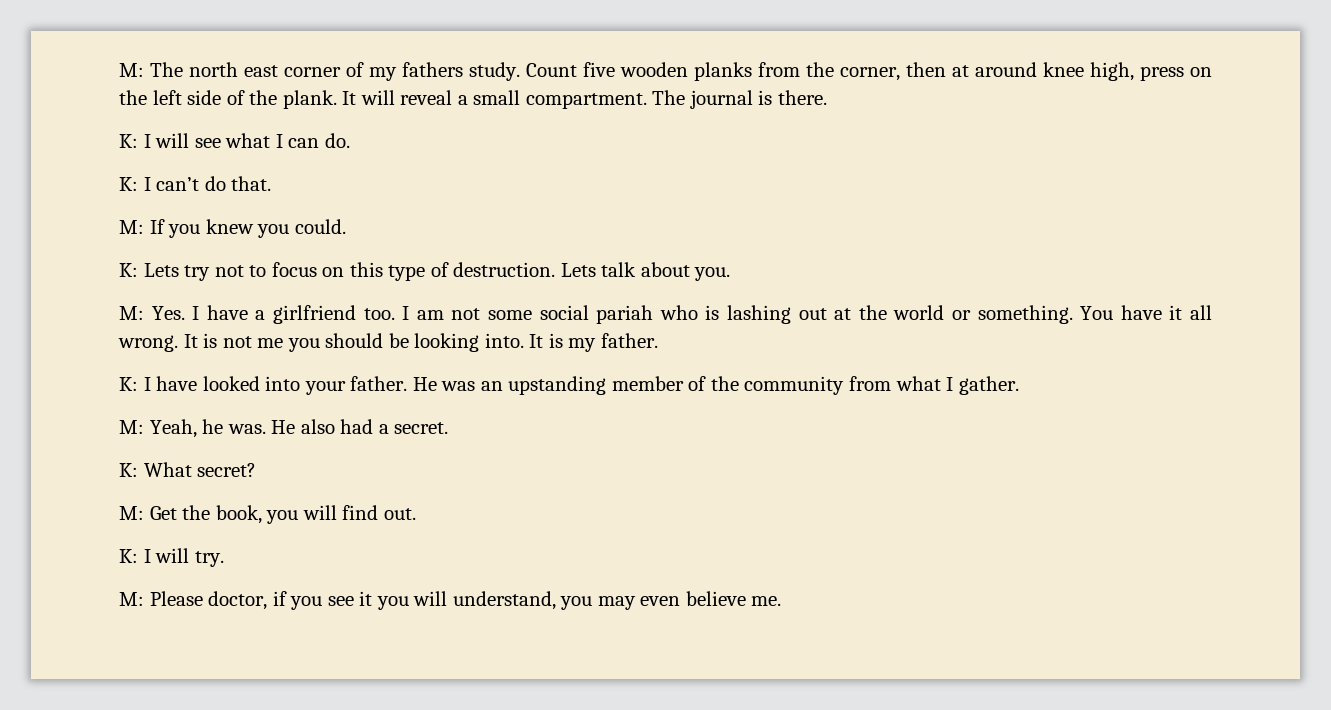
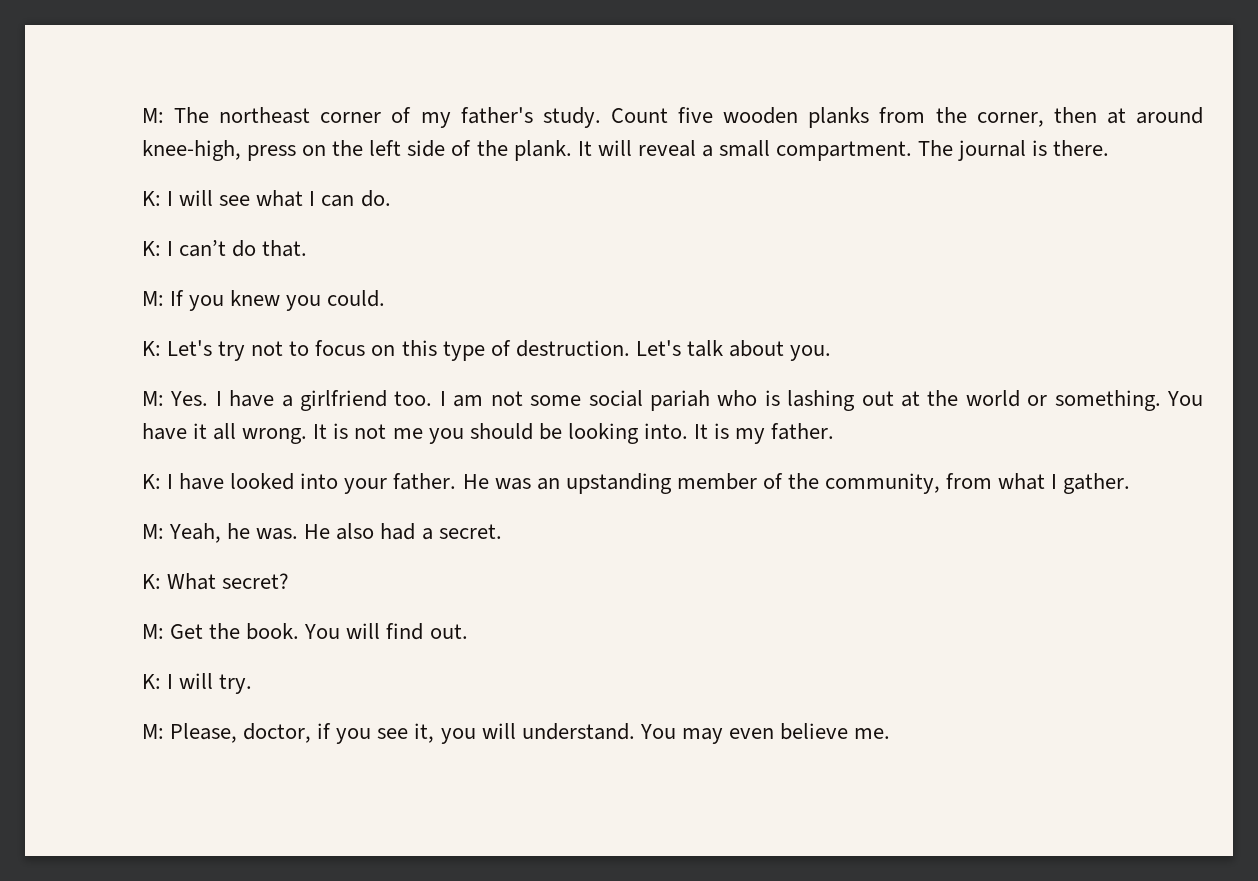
- M: The north east corner of my fathers study.
+ M: The northeast corner of my father's study.
- Count five wooden planks from the corner, then at around knee high, press on the left side of the plank.
+ Count five wooden planks from the corner, then at around knee-high, press on the left side of the plank.
- K: Lets try not to focus on this type of destruction.
+ K: Let's try not to focus on this type of destruction.
- Lets talk about you.
+ Let's talk about you.
- He was an upstanding member of the community from what I gather.
+ He was an upstanding member of the community, from what I gather.
- M: Get the book, you will find out.
+ M: Get the book. You will find out.
- M: Please doctor, if you see it you will understand, you may even believe me.
+ M: Please, doctor, if you see it, you will understand. You may even believe me.

